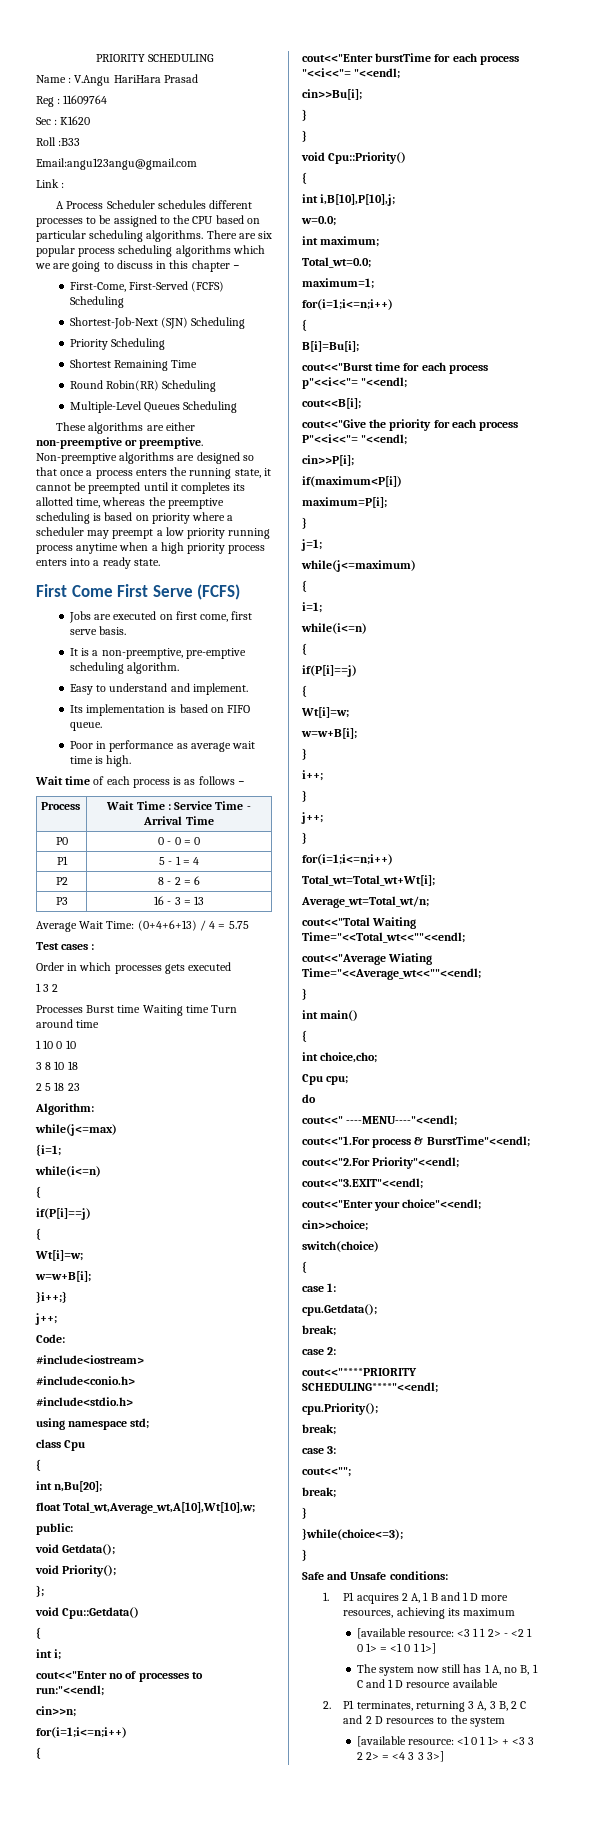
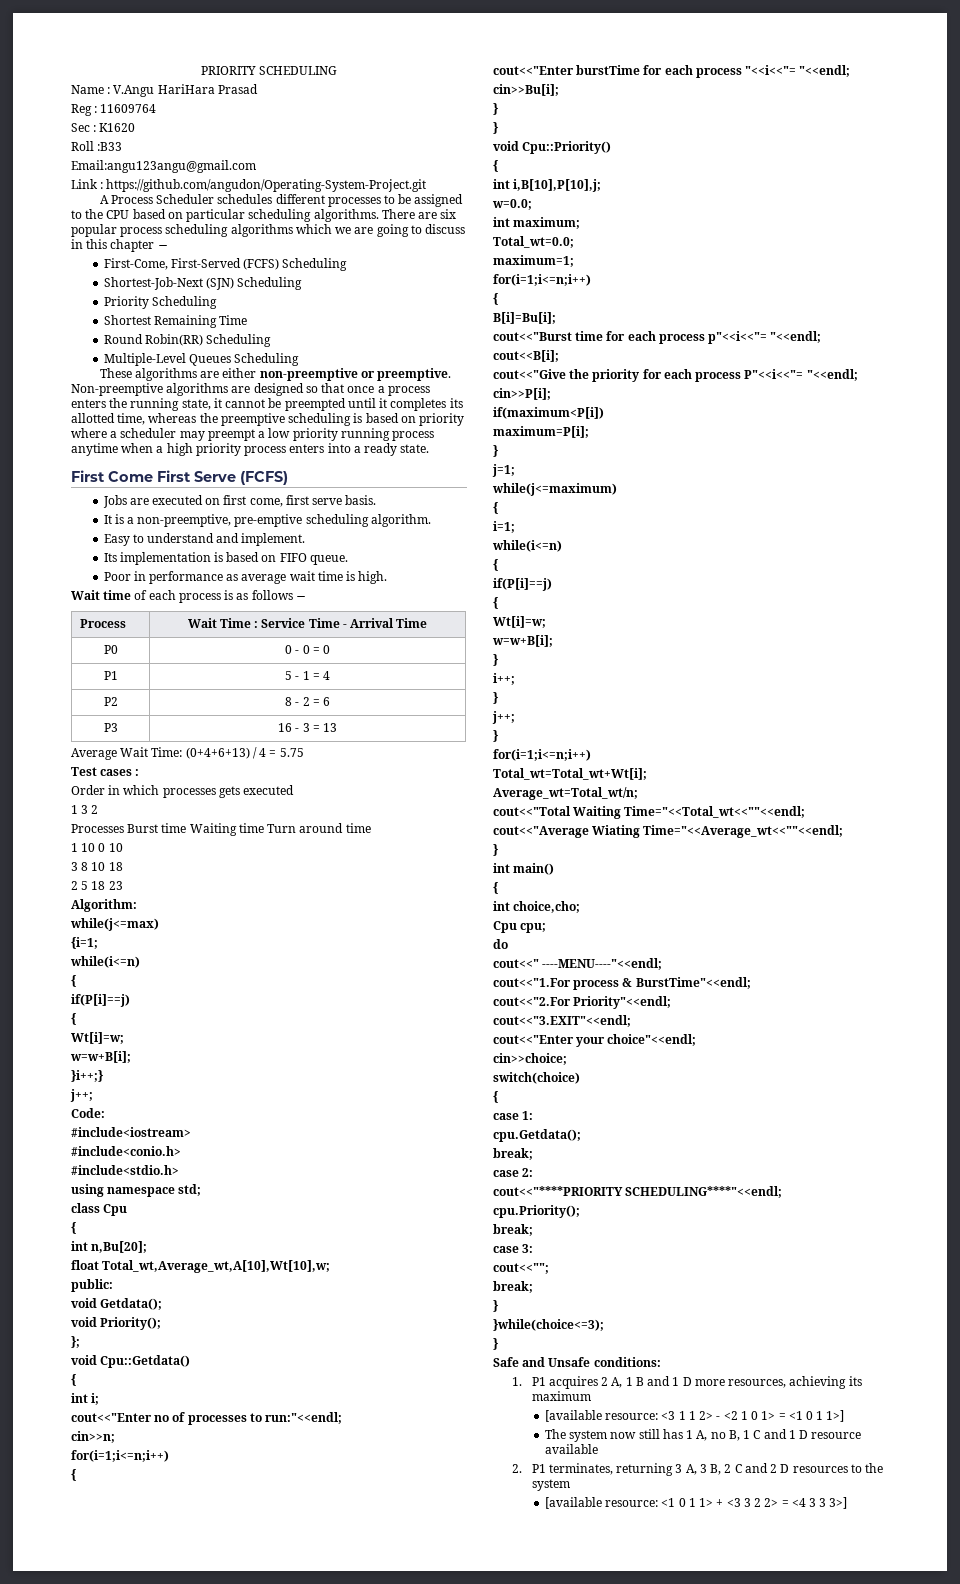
- Link :
+ Link : https://github.com/angudon/Operating-System-Project.git

